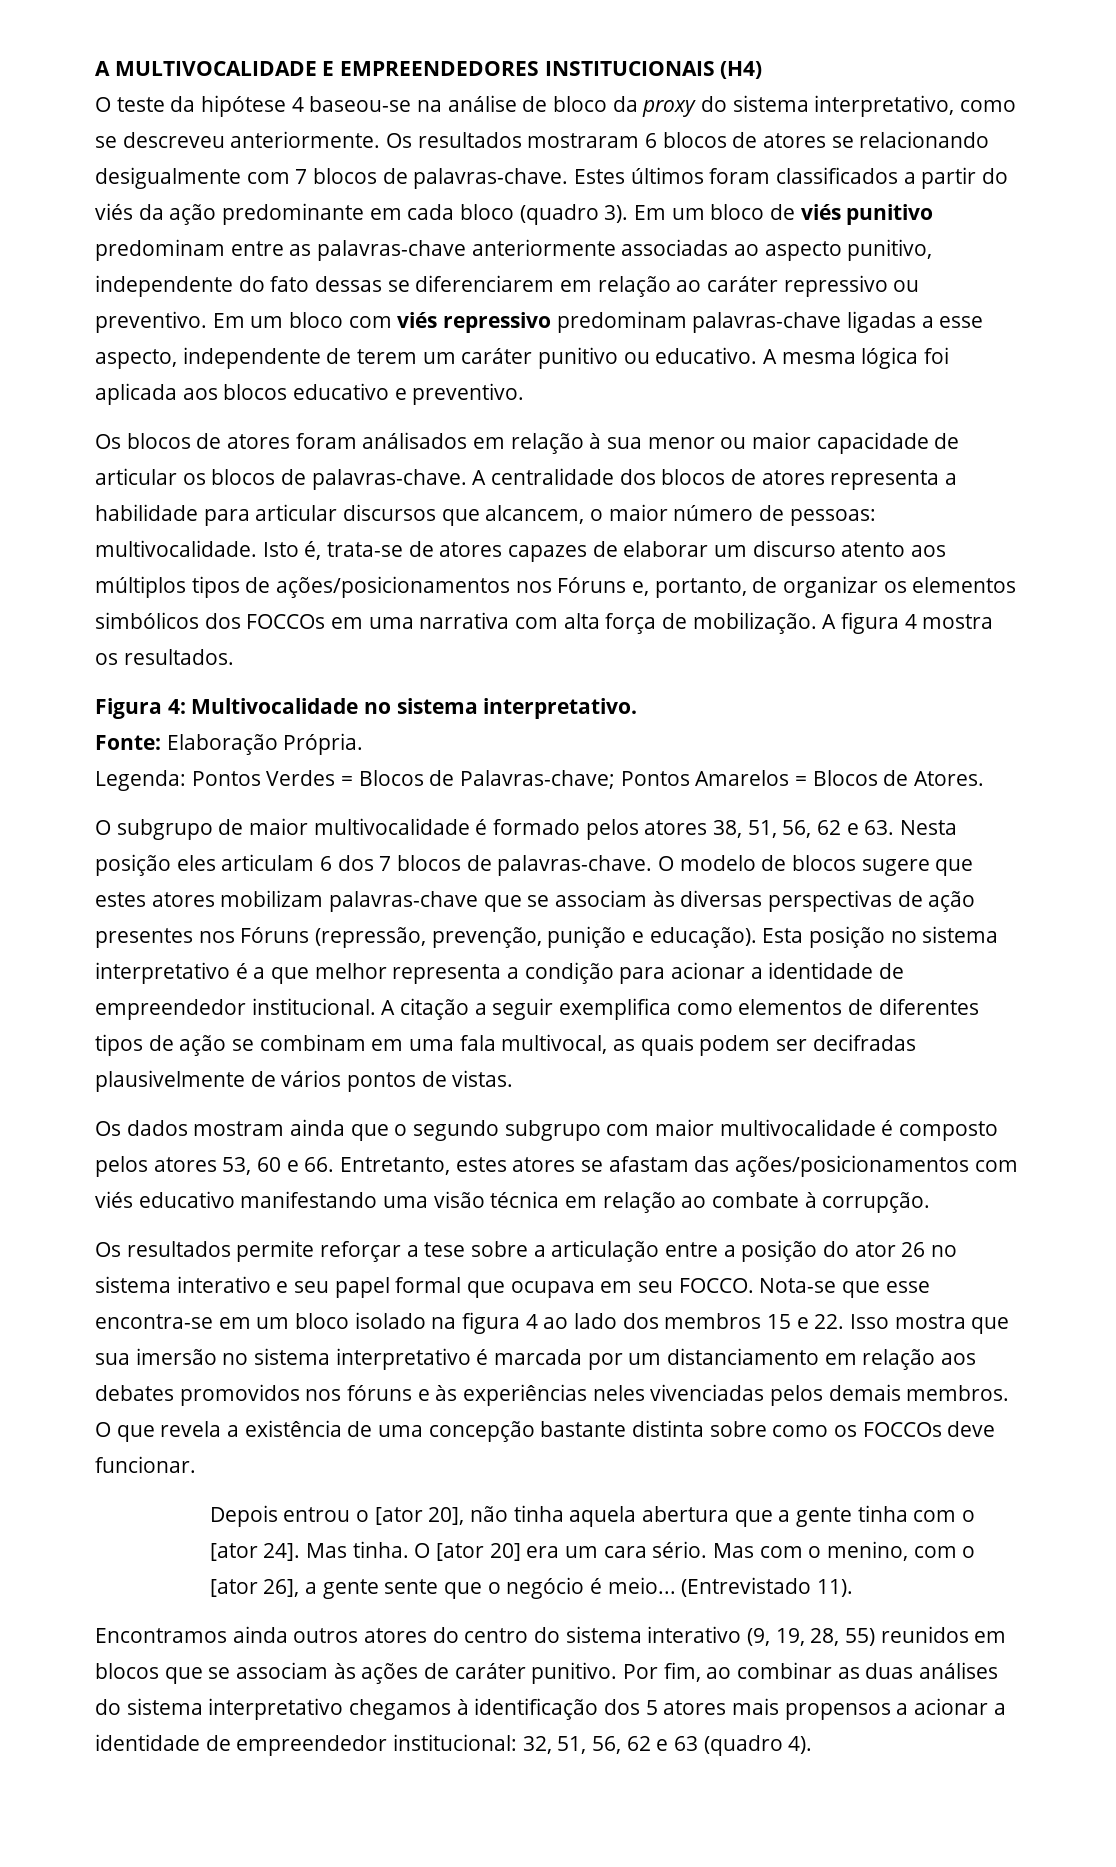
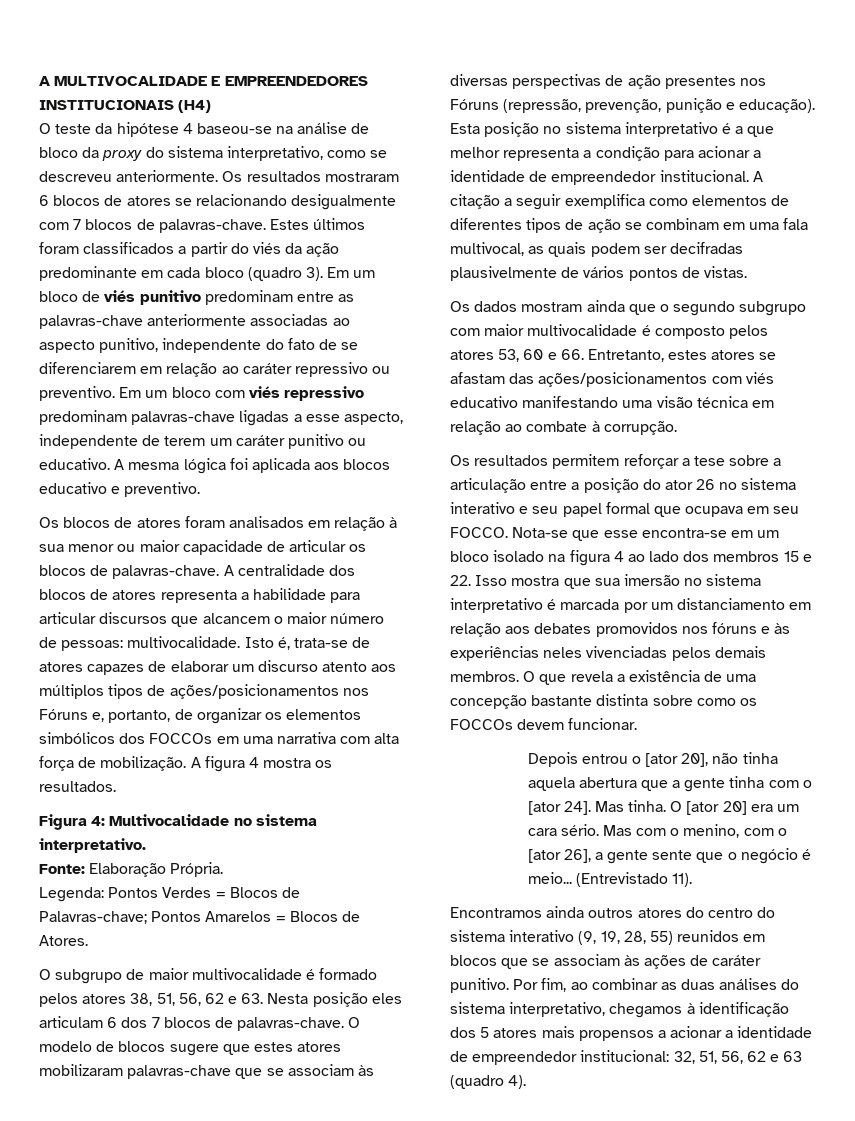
- Em um bloco de viés punitivo predominam entre as palavras-chave anteriormente associadas ao aspecto punitivo, independente do fato dessas se diferenciarem em relação ao caráter repressivo ou preventivo.
+ Em um bloco de viés punitivo predominam entre as palavras-chave anteriormente associadas ao aspecto punitivo, independente do fato de se diferenciarem em relação ao caráter repressivo ou preventivo.
- Os blocos de atores foram análisados em relação à sua menor ou maior capacidade de articular os blocos de palavras-chave.
+ Os blocos de atores foram analisados em relação à sua menor ou maior capacidade de articular os blocos de palavras-chave.
- A centralidade dos blocos de atores representa a habilidade para articular discursos que alcancem, o maior número de pessoas: multivocalidade.
+ A centralidade dos blocos de atores representa a habilidade para articular discursos que alcancem o maior número de pessoas: multivocalidade.
- O modelo de blocos sugere que estes atores mobilizam palavras-chave que se associam às diversas perspectivas de ação presentes nos Fóruns (repressão, prevenção, punição e educação).
+ O modelo de blocos sugere que estes atores mobilizaram palavras-chave que se associam às diversas perspectivas de ação presentes nos Fóruns (repressão, prevenção, punição e educação).
- Os resultados permite reforçar a tese sobre a articulação entre a posição do ator 26 no sistema interativo e seu papel formal que ocupava em seu FOCCO.
+ Os resultados permitem reforçar a tese sobre a articulação entre a posição do ator 26 no sistema interativo e seu papel formal que ocupava em seu FOCCO.
- O que revela a existência de uma concepção bastante distinta sobre como os FOCCOs deve funcionar.
+ O que revela a existência de uma concepção bastante distinta sobre como os FOCCOs devem funcionar.
- Por fim, ao combinar as duas análises do sistema interpretativo chegamos à identificação dos 5 atores mais propensos a acionar a identidade de empreendedor institucional: 32, 51, 56, 62 e 63 (quadro 4).
+ Por fim, ao combinar as duas análises do sistema interpretativo, chegamos à identificação dos 5 atores mais propensos a acionar a identidade de empreendedor institucional: 32, 51, 56, 62 e 63 (quadro 4).

